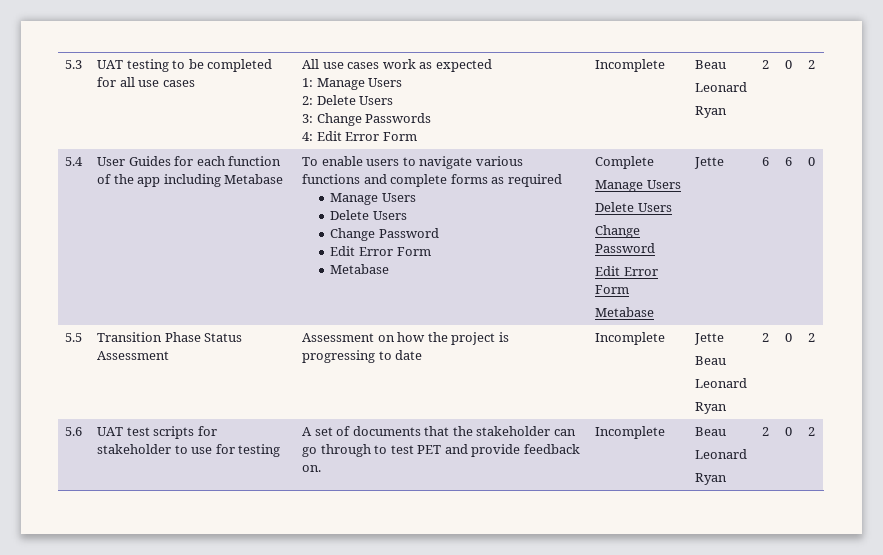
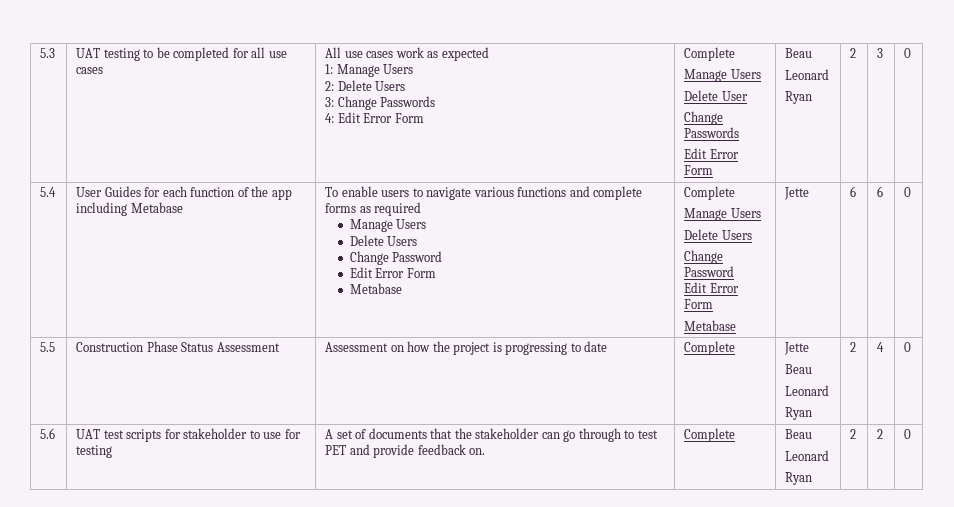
- 4: Edit Error Form | Incomplete | Beau
+ 4: Edit Error Form | Complete
+ Manage Users
+ Delete User
+ Change Passwords
+ Edit Error Form | Beau
  Leonard
- Ryan | 2 | 0 | 2
+ Ryan | 2 | 3 | 0
- 5.5 | Transition Phase Status Assessment | Assessment on how the project is progressing to date | Incomplete | Jette
+ 5.5 | Construction Phase Status Assessment | Assessment on how the project is progressing to date | Complete | Jette
  Beau
  Leonard
- Ryan | 2 | 0 | 2
+ Ryan | 2 | 4 | 0
- 5.6 | UAT test scripts for stakeholder to use for testing | A set of documents that the stakeholder can go through to test PET and provide feedback on. | Incomplete | Beau
+ 5.6 | UAT test scripts for stakeholder to use for testing | A set of documents that the stakeholder can go through to test PET and provide feedback on. | Complete | Beau
  Leonard
- Ryan | 2 | 0 | 2
+ Ryan | 2 | 2 | 0

